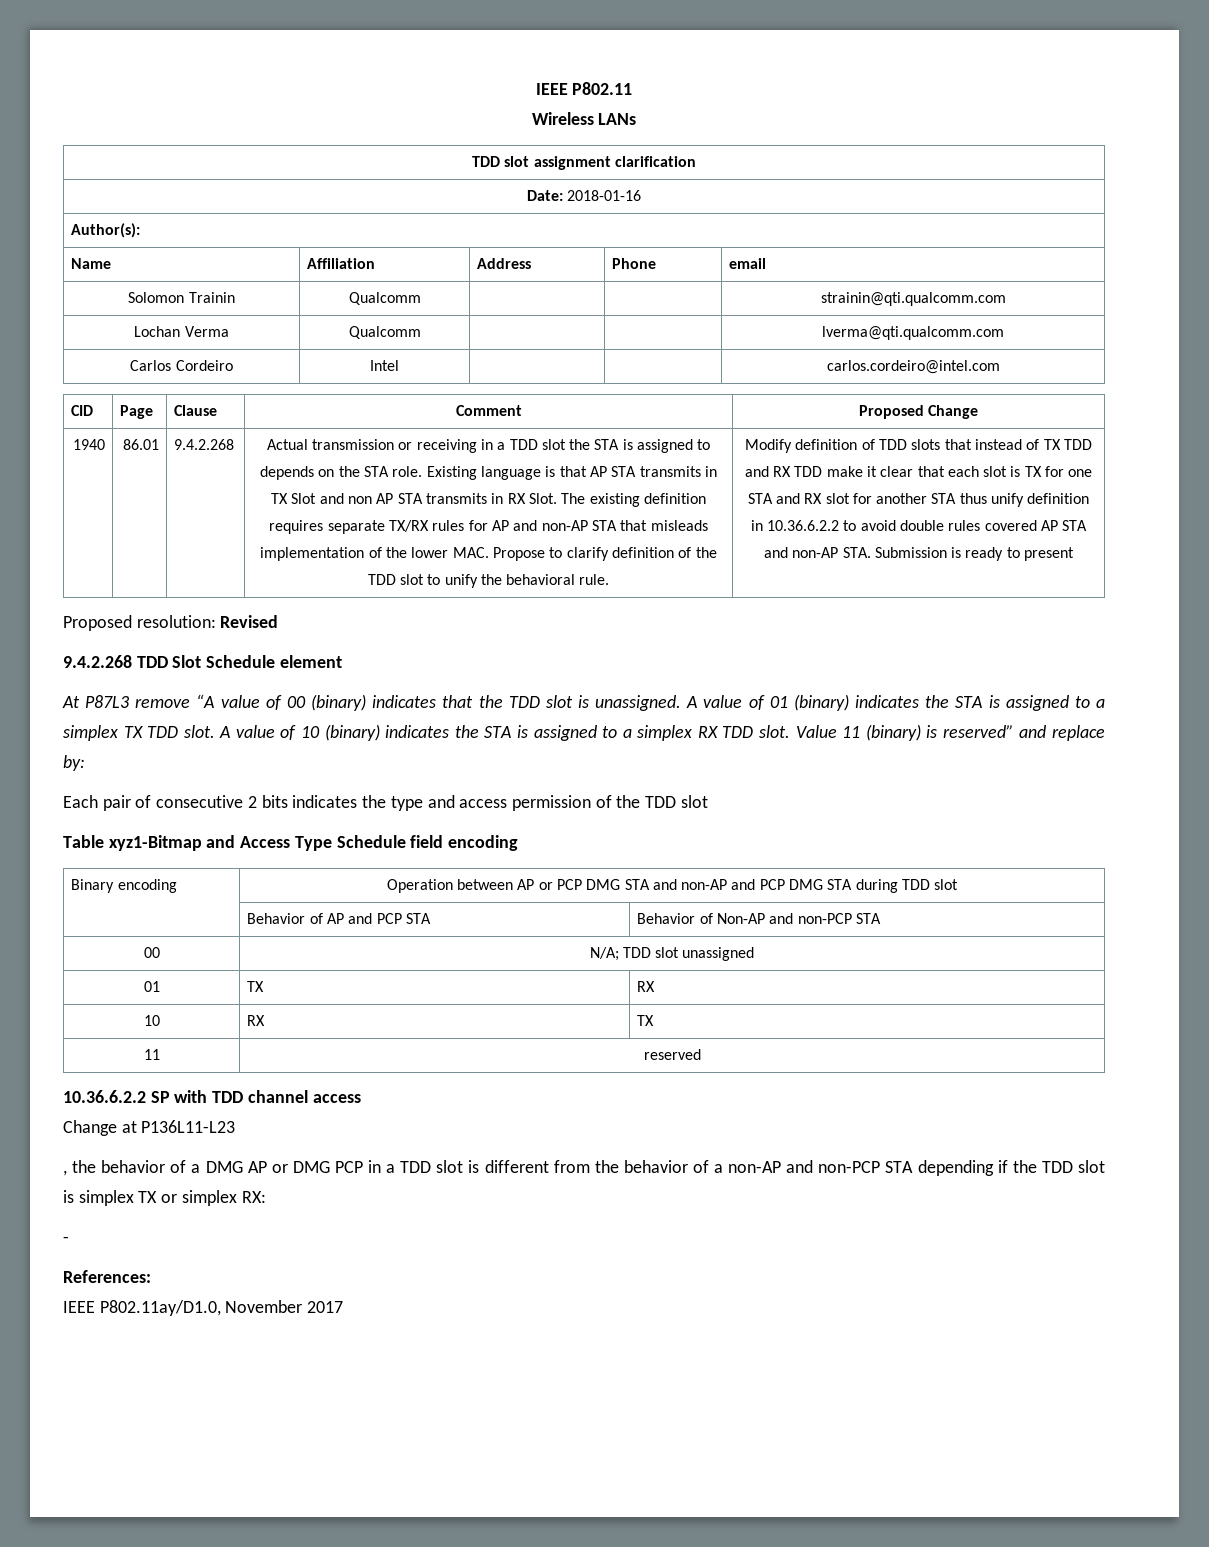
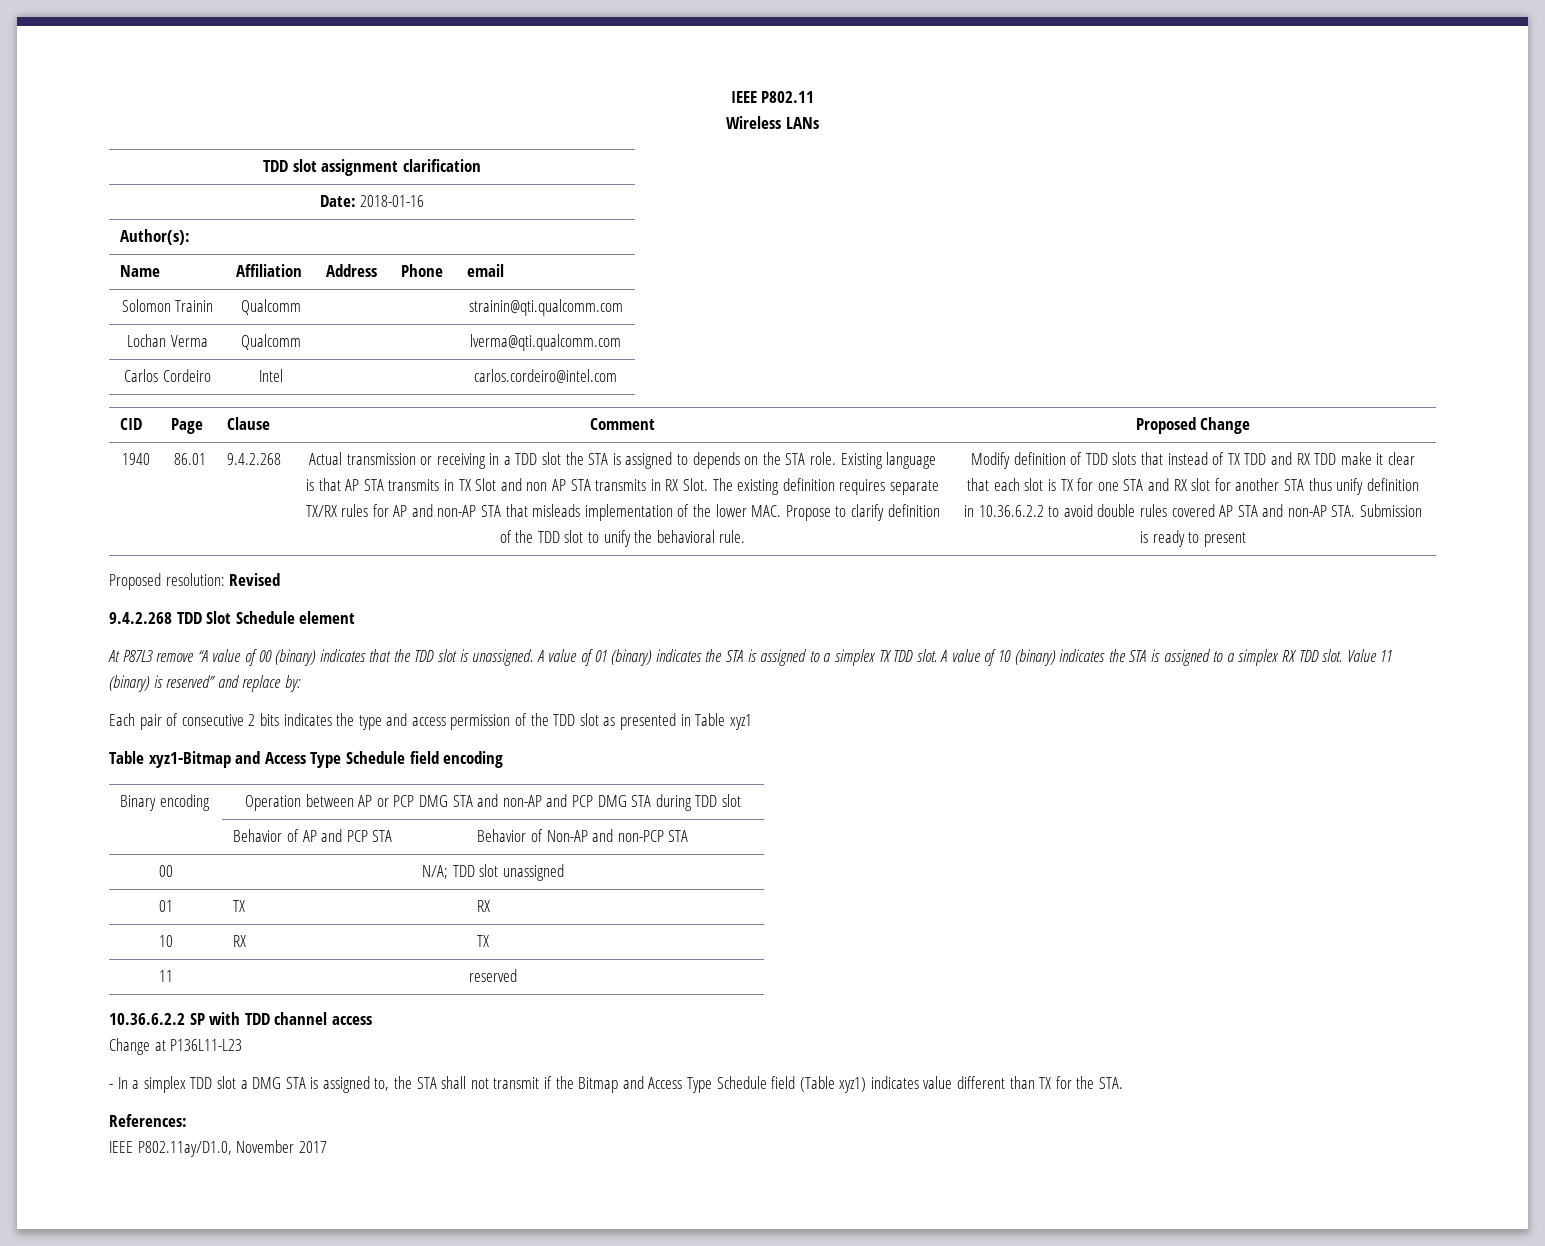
- Each pair of consecutive 2 bits indicates the type and access permission of the TDD slot
+ Each pair of consecutive 2 bits indicates the type and access permission of the TDD slot as presented in Table xyz1
- , the behavior of a DMG AP or DMG PCP in a TDD slot is different from the behavior of a non-AP and non-PCP STA depending if the TDD slot is simplex TX or simplex RX:
- -
+ - In a simplex TDD slot a DMG STA is assigned to, the STA shall not transmit if the Bitmap and Access Type Schedule field (Table xyz1) indicates value different than TX for the STA.

